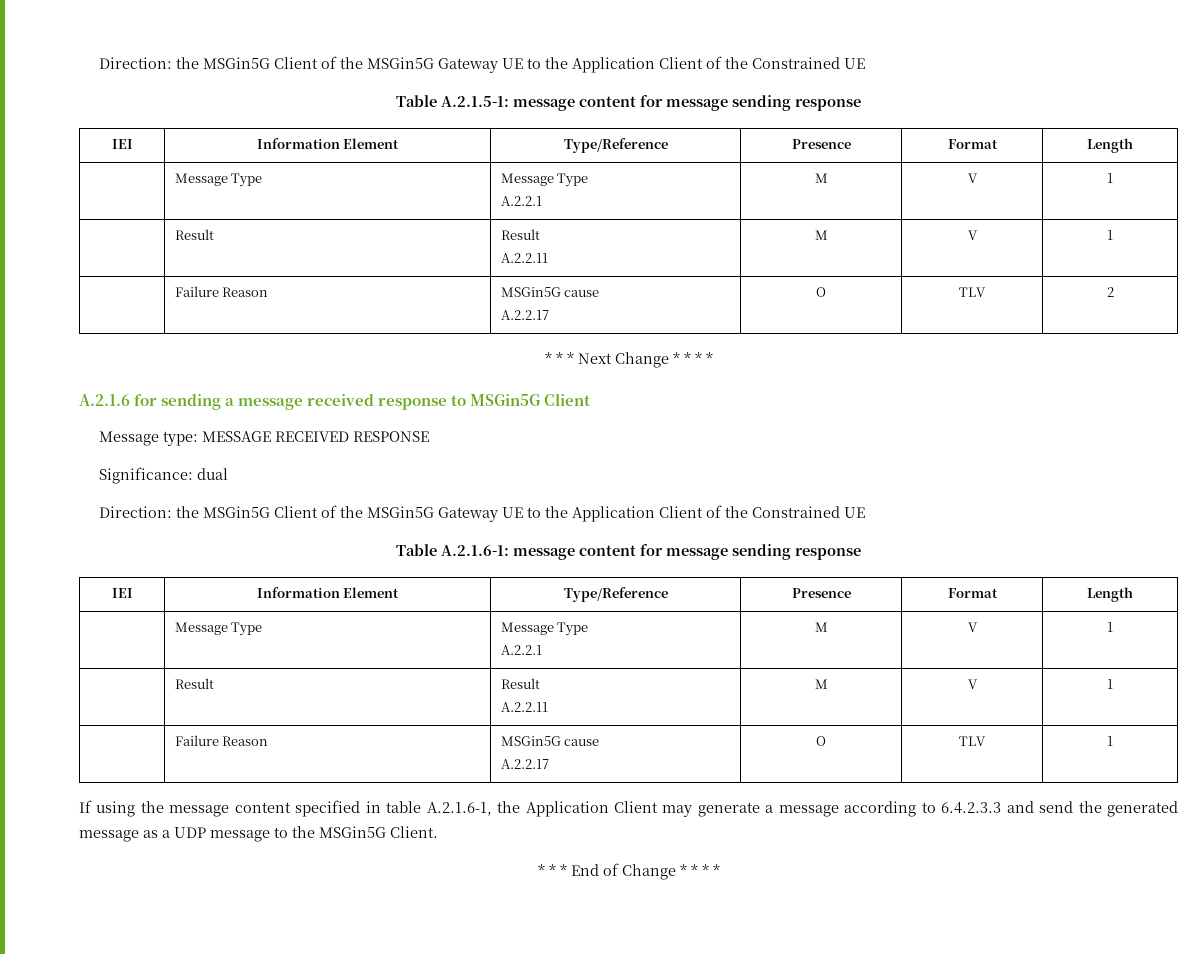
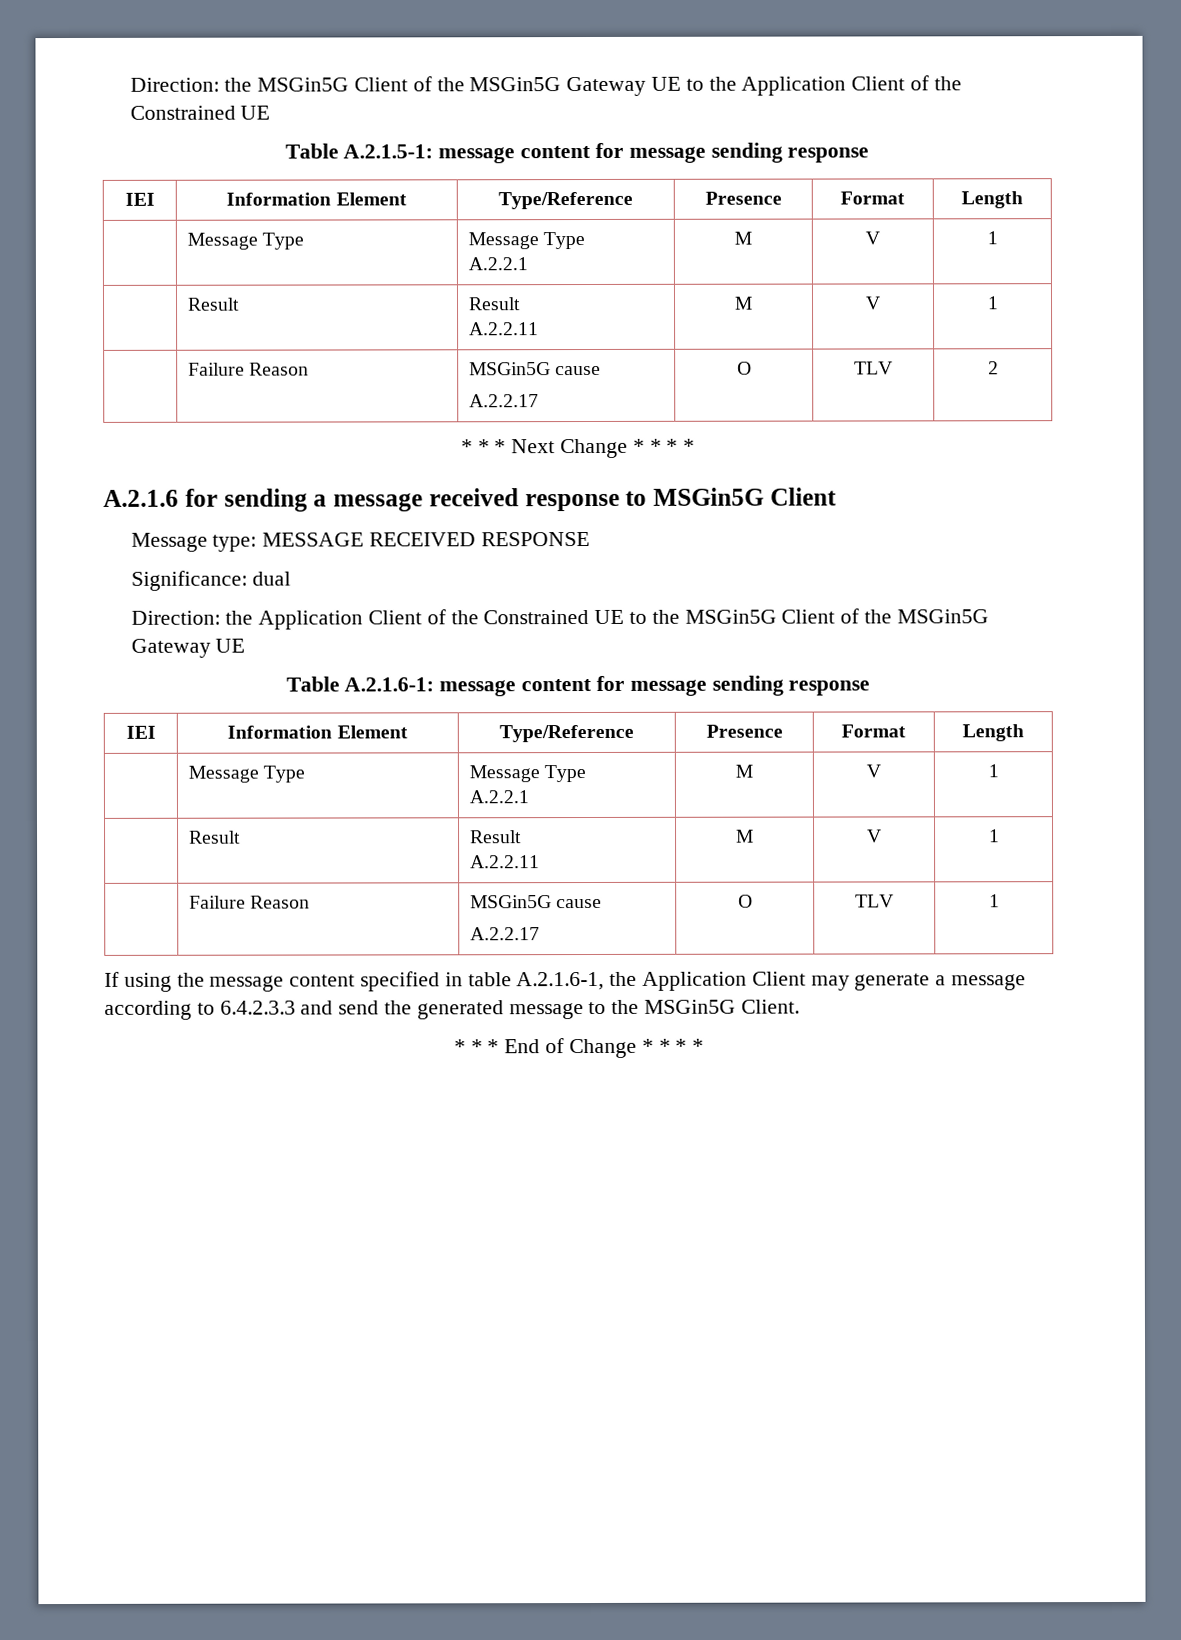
  Significance: dual
- Direction: the MSGin5G Client of the MSGin5G Gateway UE to the Application Client of the Constrained UE
+ Direction: the Application Client of the Constrained UE to the MSGin5G Client of the MSGin5G Gateway UE
- If using the message content specified in table A.2.1.6-1, the Application Client may generate a message according to 6.4.2.3.3 and send the generated message as a UDP message to the MSGin5G Client.
+ If using the message content specified in table A.2.1.6-1, the Application Client may generate a message according to 6.4.2.3.3 and send the generated message to the MSGin5G Client.

